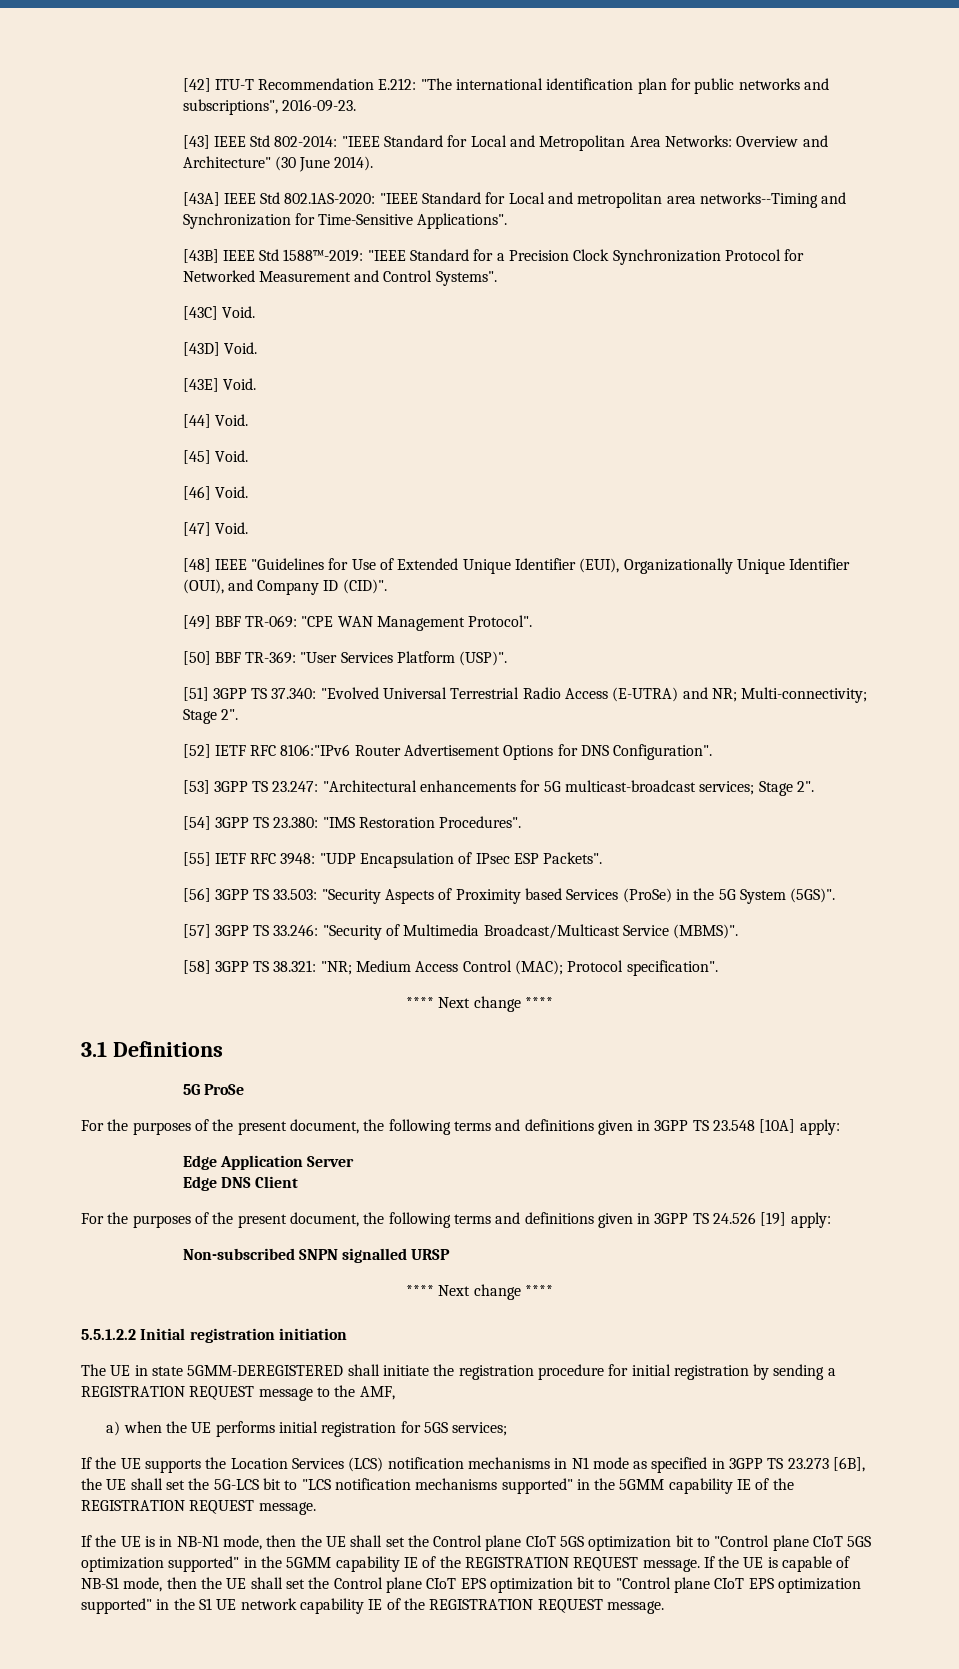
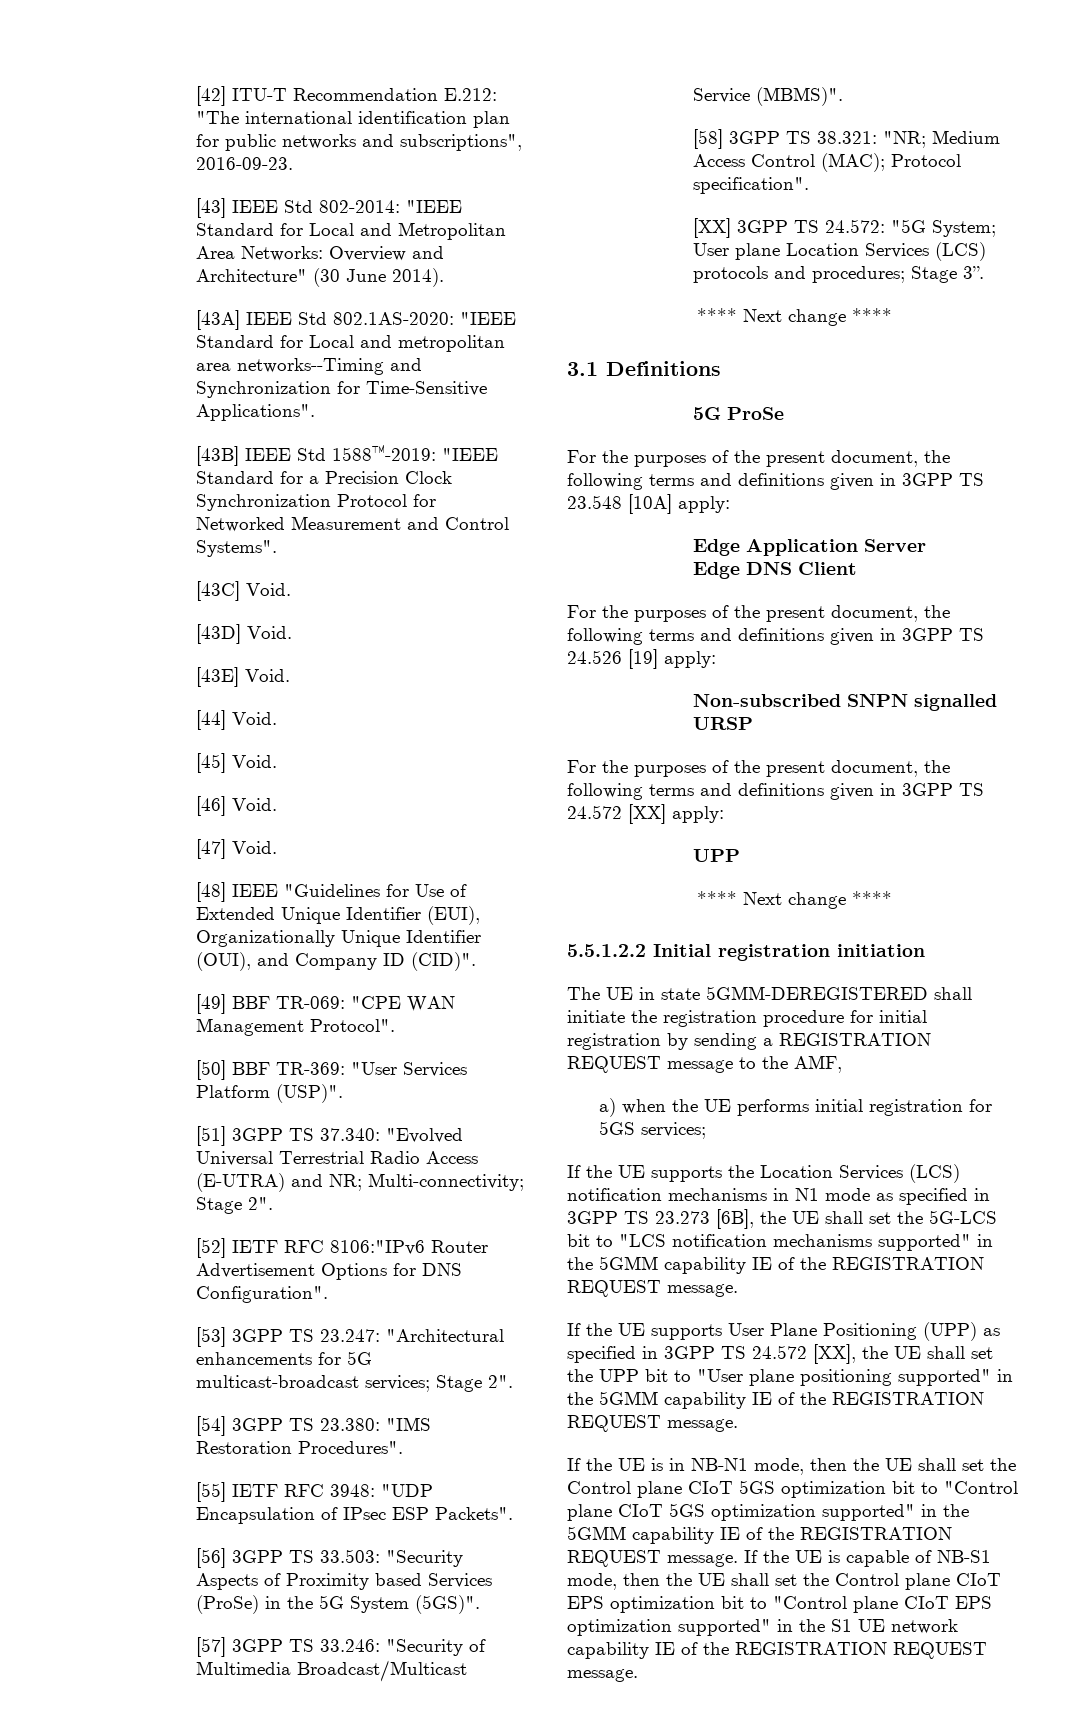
+ [XX] 3GPP TS 24.572: "5G System; User plane Location Services (LCS) protocols and procedures; Stage 3”.
+ For the purposes of the present document, the following terms and definitions given in 3GPP TS 24.572 [XX] apply:
+ UPP
+ If the UE supports User Plane Positioning (UPP) as specified in 3GPP TS 24.572 [XX], the UE shall set the UPP bit to "User plane positioning supported" in the 5GMM capability IE of the REGISTRATION REQUEST message.

